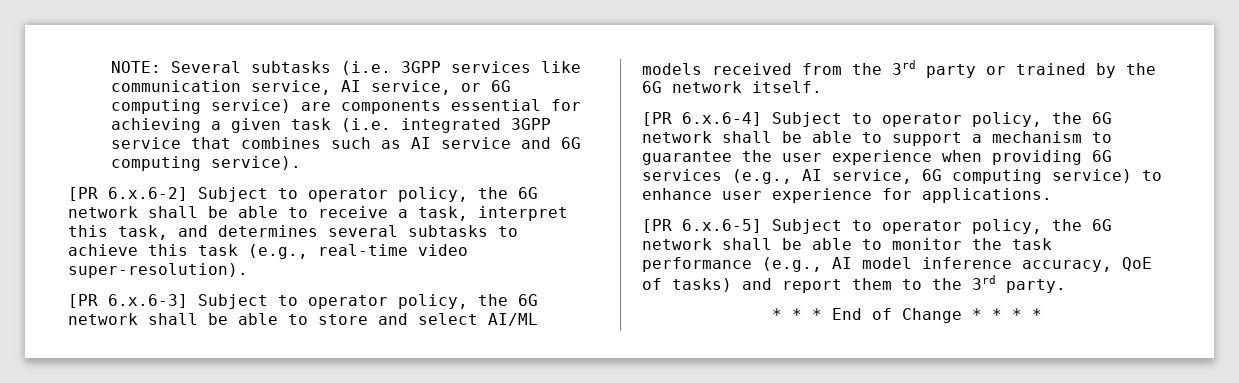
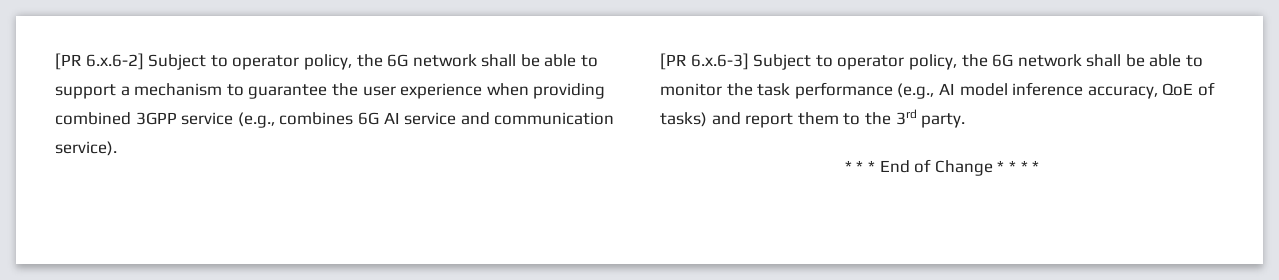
- NOTE: Several subtasks (i.e. 3GPP services like communication service, AI service, or 6G computing service) are components essential for achieving a given task (i.e. integrated 3GPP service that combines such as AI service and 6G computing service).
- [PR 6.x.6-2] Subject to operator policy, the 6G network shall be able to receive a task, interpret this task, and determines several subtasks to achieve this task (e.g., real-time video super-resolution).
- [PR 6.x.6-3] Subject to operator policy, the 6G network shall be able to store and select AI/ML models received from the 3rd party or trained by the 6G network itself.
- [PR 6.x.6-4] Subject to operator policy, the 6G network shall be able to support a mechanism to guarantee the user experience when providing 6G services (e.g., AI service, 6G computing service) to enhance user experience for applications.
- [PR 6.x.6-5] Subject to operator policy, the 6G network shall be able to monitor the task performance (e.g., AI model inference accuracy, QoE of tasks) and report them to the 3rd party.
+ [PR 6.x.6-2] Subject to operator policy, the 6G network shall be able to support a mechanism to guarantee the user experience when providing combined 3GPP service (e.g., combines 6G AI service and communication service).
+ [PR 6.x.6-3] Subject to operator policy, the 6G network shall be able to monitor the task performance (e.g., AI model inference accuracy, QoE of tasks) and report them to the 3rd party.

